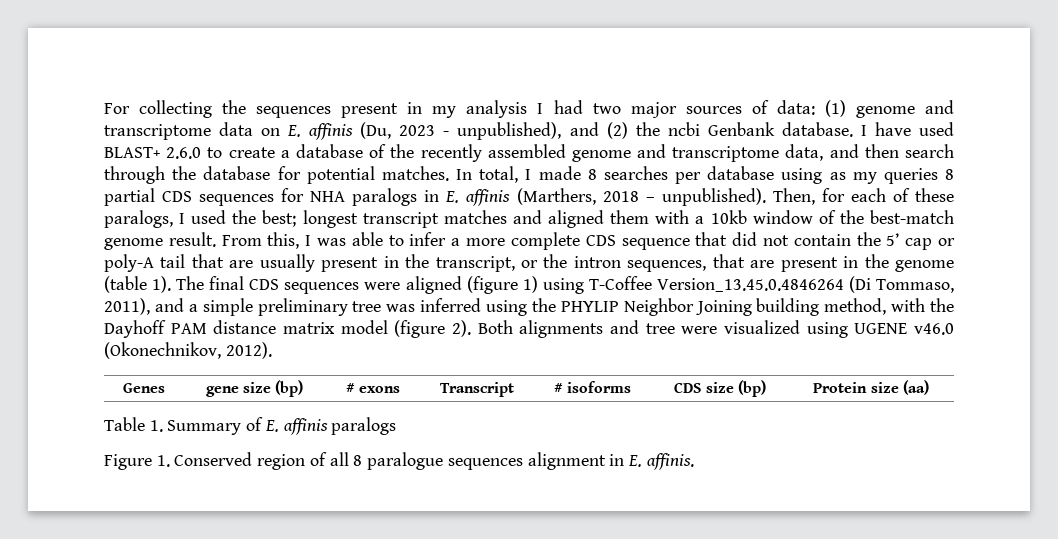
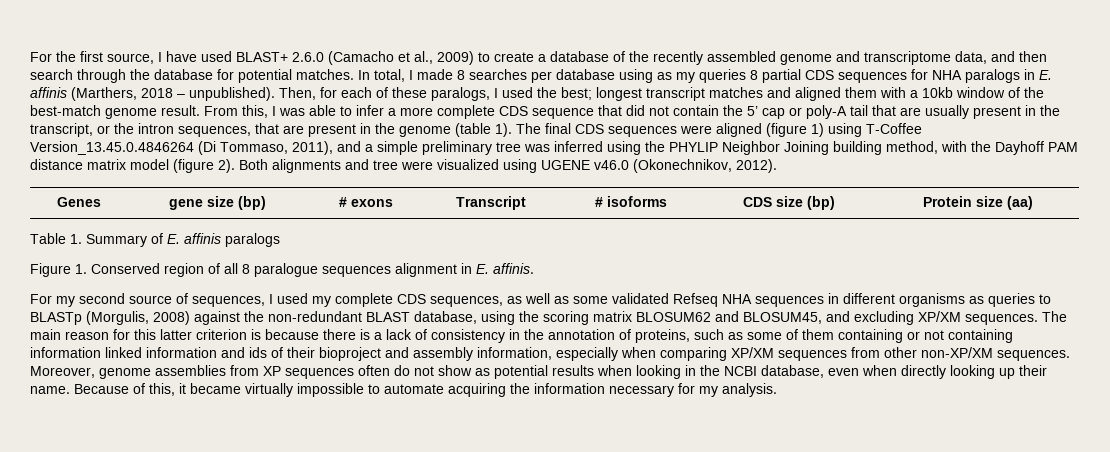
- For collecting the sequences present in my analysis I had two major sources of data: (1) genome and transcriptome data on E. affinis (Du, 2023 - unpublished), and (2) the ncbi Genbank database. I have used BLAST+ 2.6.0 to create a database of the recently assembled genome and transcriptome data, and then search through the database for potential matches.
+ For the first source, I have used BLAST+ 2.6.0 (Camacho et al., 2009) to create a database of the recently assembled genome and transcriptome data, and then search through the database for potential matches.
+ For my second source of sequences, I used my complete CDS sequences, as well as some validated Refseq NHA sequences in different organisms as queries to BLASTp (Morgulis, 2008) against the non-redundant BLAST database, using the scoring matrix BLOSUM62 and BLOSUM45, and excluding XP/XM sequences. The main reason for this latter criterion is because there is a lack of consistency in the annotation of proteins, such as some of them containing or not containing information linked information and ids of their bioproject and assembly information, especially when comparing XP/XM sequences from other non-XP/XM sequences. Moreover, genome assemblies from XP sequences often do not show as potential results when looking in the NCBI database, even when directly looking up their name. Because of this, it became virtually impossible to automate acquiring the information necessary for my analysis.

